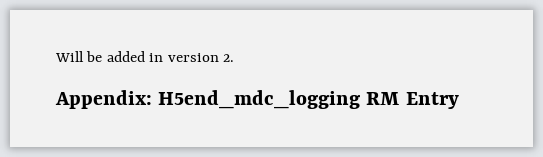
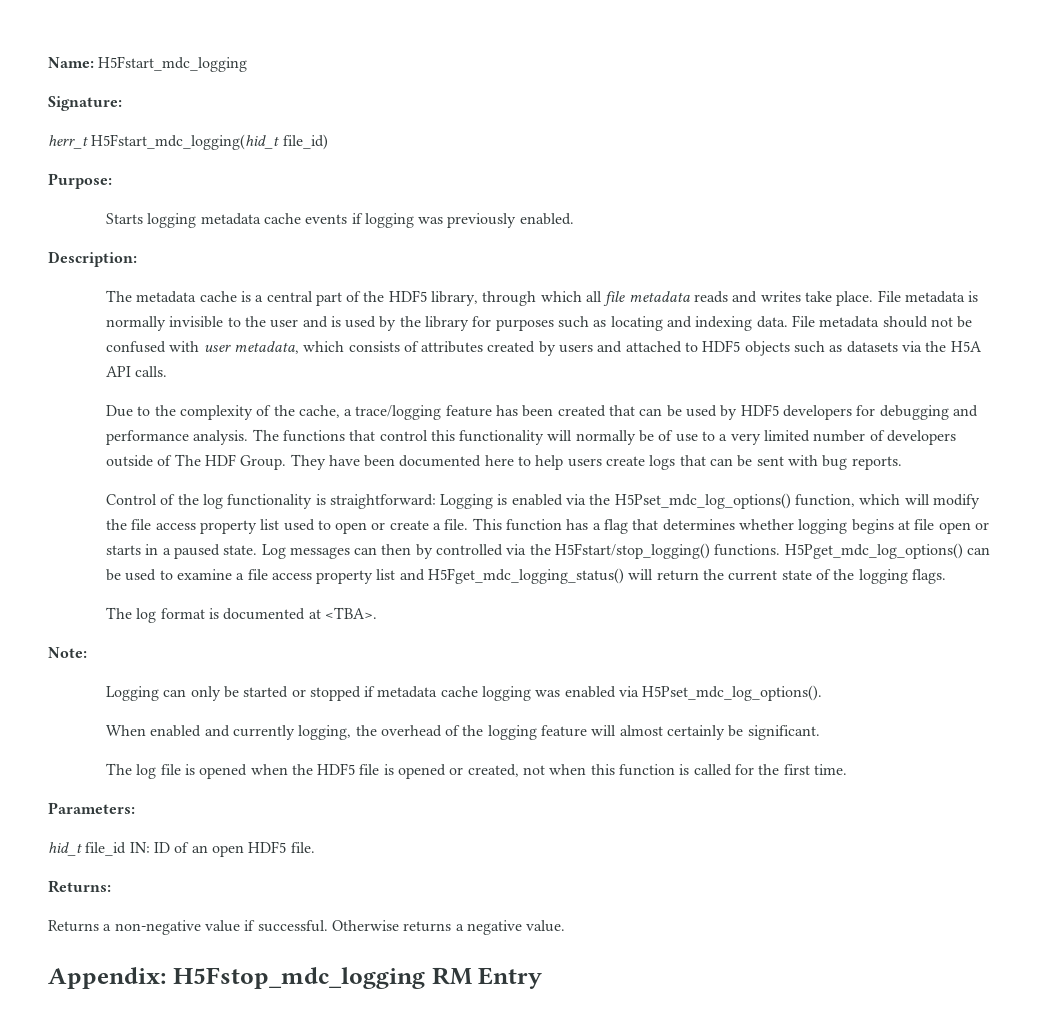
- Will be added in version 2.
+ Name: H5Fstart_mdc_logging
+ Signature:
+ herr_t H5Fstart_mdc_logging(hid_t file_id)
+ Purpose:
+ Starts logging metadata cache events if logging was previously enabled.
+ Description:
+ The metadata cache is a central part of the HDF5 library, through which all file metadata reads and writes take place. File metadata is normally invisible to the user and is used by the library for purposes such as locating and indexing data. File metadata should not be confused with user metadata, which consists of attributes created by users and attached to HDF5 objects such as datasets via the H5A API calls.
+ Due to the complexity of the cache, a trace/logging feature has been created that can be used by HDF5 developers for debugging and performance analysis. The functions that control this functionality will normally be of use to a very limited number of developers outside of The HDF Group. They have been documented here to help users create logs that can be sent with bug reports.
+ Control of the log functionality is straightforward: Logging is enabled via the H5Pset_mdc_log_options() function, which will modify the file access property list used to open or create a file. This function has a flag that determines whether logging begins at file open or starts in a paused state. Log messages can then by controlled via the H5Fstart/stop_logging() functions. H5Pget_mdc_log_options() can be used to examine a file access property list and H5Fget_mdc_logging_status() will return the current state of the logging flags.
+ The log format is documented at <TBA>.
+ Note:
+ Logging can only be started or stopped if metadata cache logging was enabled via H5Pset_mdc_log_options().
+ When enabled and currently logging, the overhead of the logging feature will almost certainly be significant.
+ The log file is opened when the HDF5 file is opened or created, not when this function is called for the first time.
+ Parameters:
+ hid_t file_id IN: ID of an open HDF5 file.
+ Returns:
+ Returns a non-negative value if successful. Otherwise returns a negative value.
- Appendix: H5end_mdc_logging RM Entry
+ Appendix: H5Fstop_mdc_logging RM Entry

